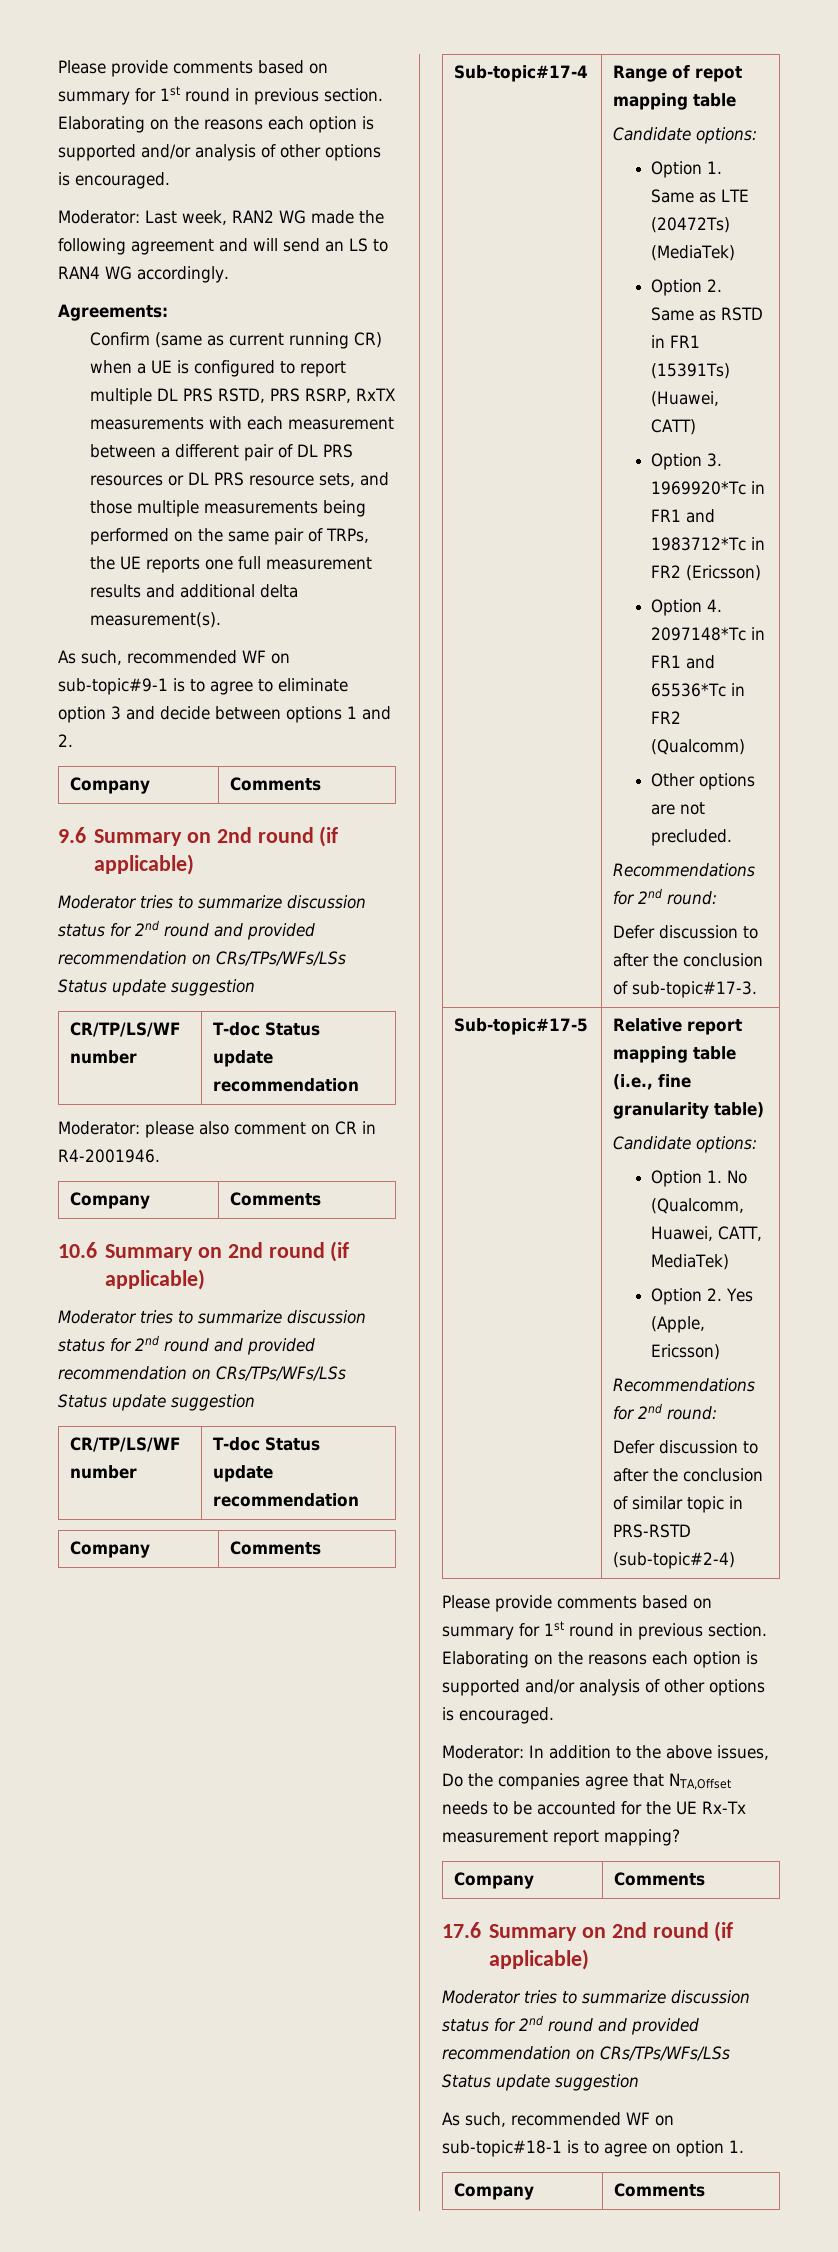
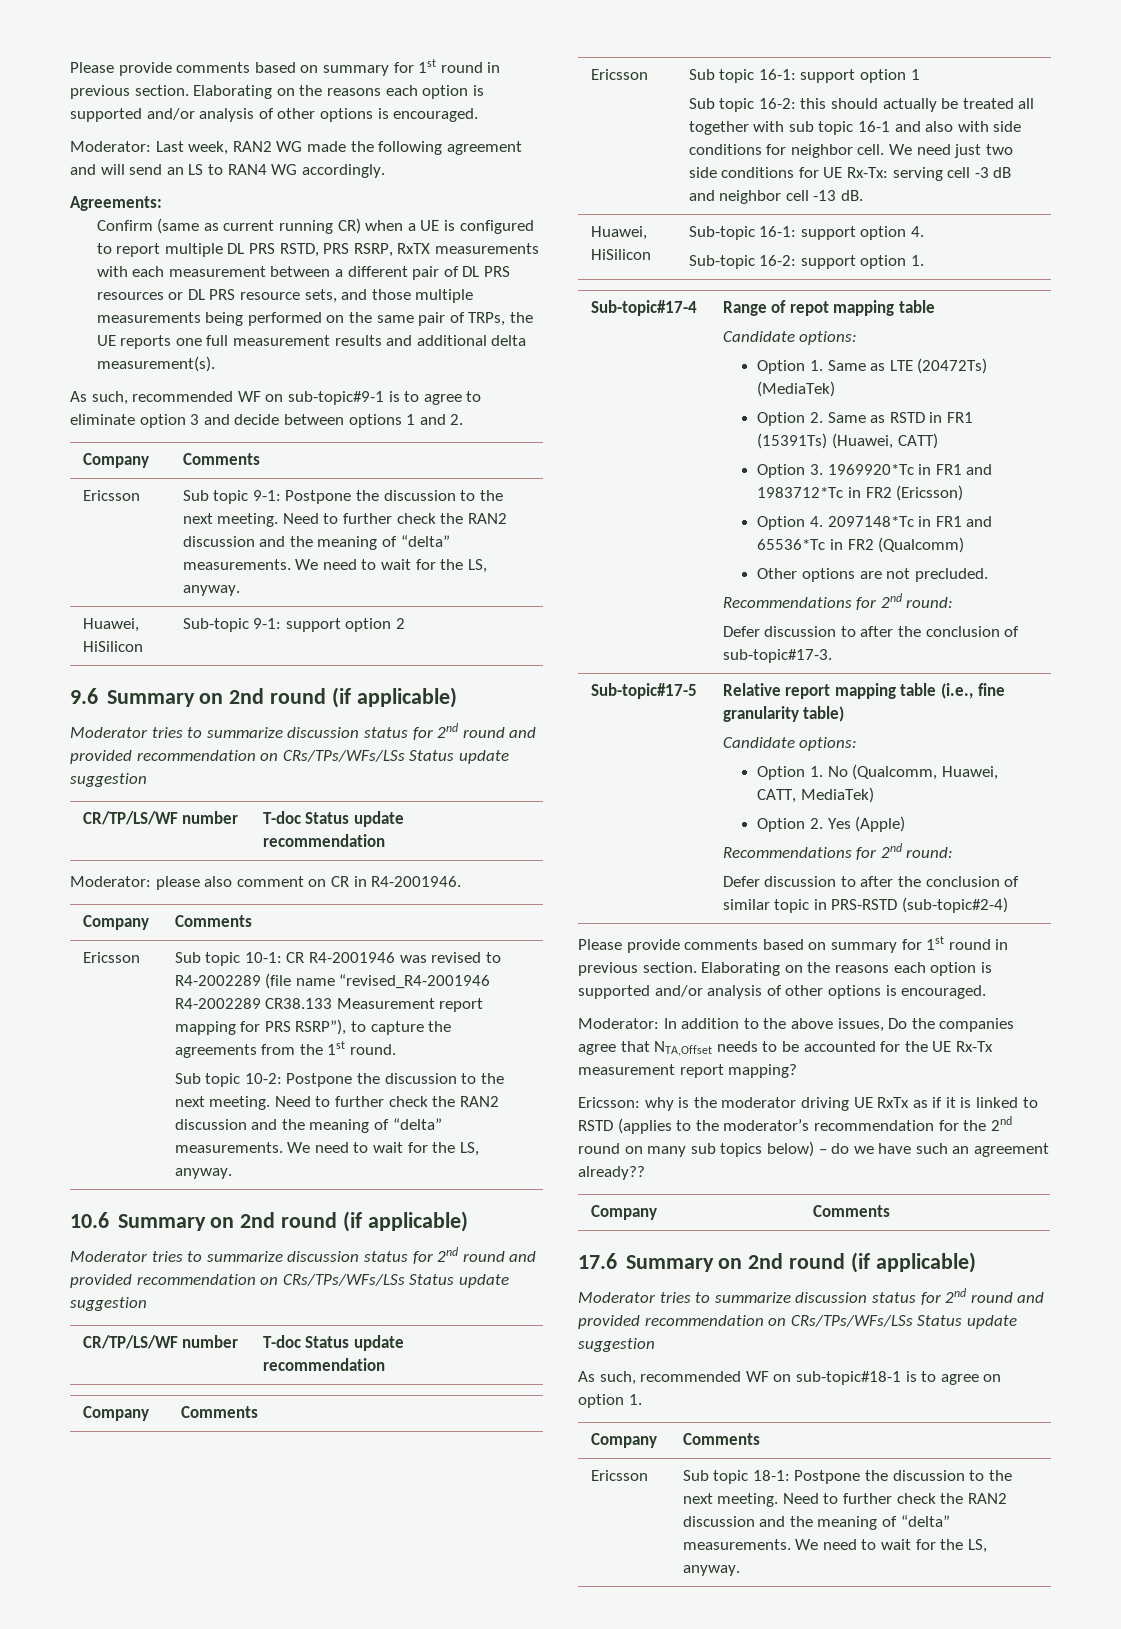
+ Ericsson | Sub topic 9-1: Postpone the discussion to the next meeting. Need to further check the RAN2 discussion and the meaning of “delta” measurements. We need to wait for the LS, anyway.
+ Huawei, HiSilicon | Sub-topic 9-1: support option 2
+ Ericsson | Sub topic 10-1: CR R4-2001946 was revised to R4-2002289 (file name “revised_R4-2001946 R4-2002289 CR38.133 Measurement report mapping for PRS RSRP”), to capture the agreements from the 1st round.
+ Sub topic 10-2: Postpone the discussion to the next meeting. Need to further check the RAN2 discussion and the meaning of “delta” measurements. We need to wait for the LS, anyway.
+ Ericsson | Sub topic 16-1: support option 1
+ Sub topic 16-2: this should actually be treated all together with sub topic 16-1 and also with side conditions for neighbor cell. We need just two side conditions for UE Rx-Tx: serving cell -3 dB and neighbor cell -13 dB.
+ Huawei, HiSilicon | Sub-topic 16-1: support option 4.
+ Sub-topic 16-2: support option 1.
  Sub-topic#17-5 | Relative report mapping table (i.e., fine granularity table)
  Candidate options:
  Option 1. No (Qualcomm, Huawei, CATT, MediaTek)
- Option 2. Yes (Apple, Ericsson)
+ Option 2. Yes (Apple)
+ Ericsson: why is the moderator driving UE RxTx as if it is linked to RSTD (applies to the moderator’s recommendation for the 2nd round on many sub topics below) – do we have such an agreement already??
+ Ericsson | Sub topic 18-1: Postpone the discussion to the next meeting. Need to further check the RAN2 discussion and the meaning of “delta” measurements. We need to wait for the LS, anyway.

